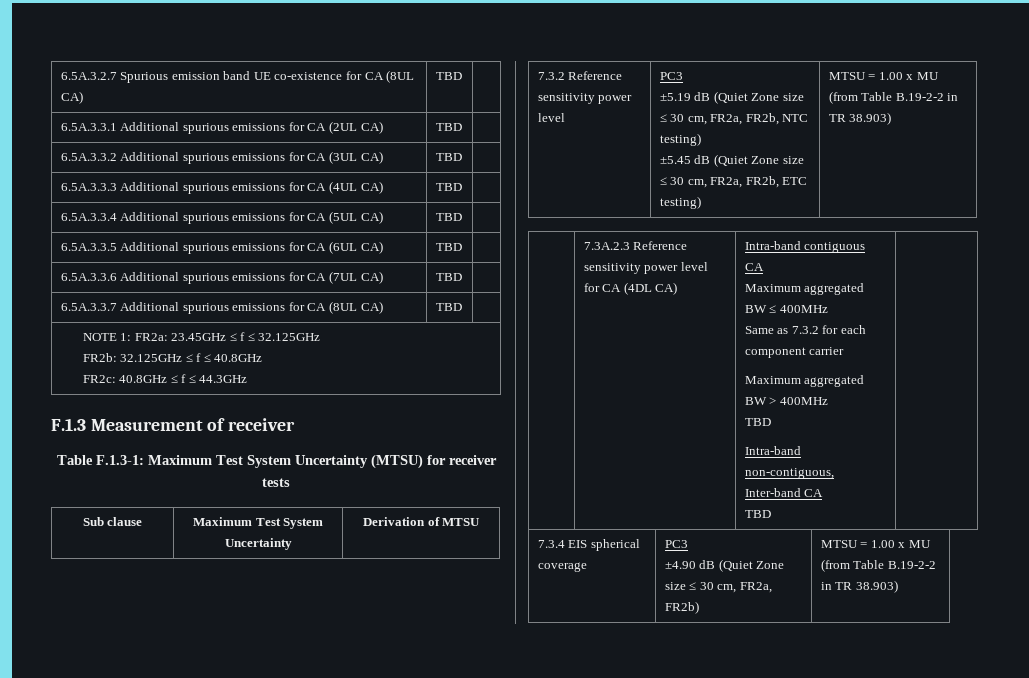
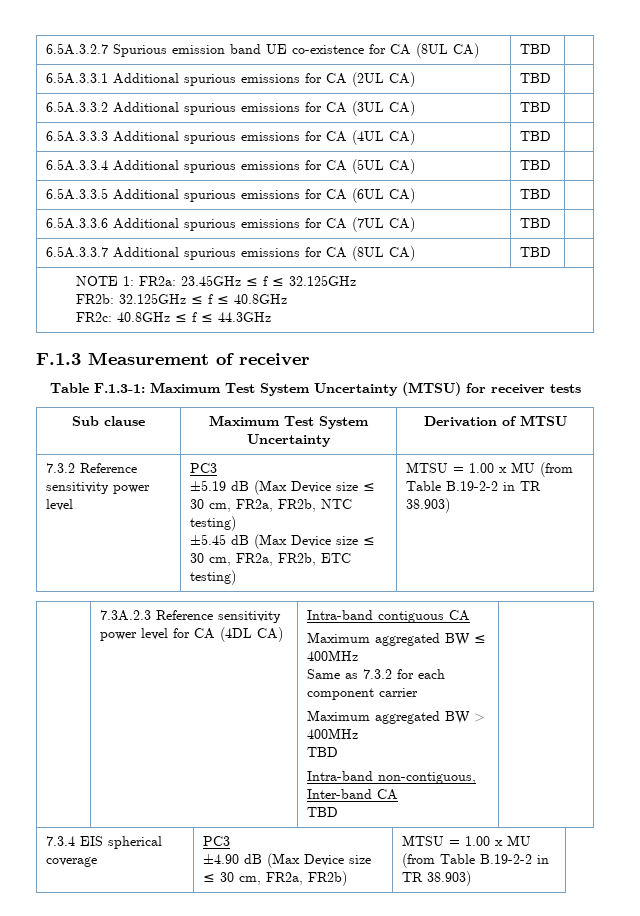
- ±5.19 dB (Quiet Zone size ≤ 30 cm, FR2a, FR2b, NTC testing)
+ ±5.19 dB (Max Device size ≤ 30 cm, FR2a, FR2b, NTC testing)
- ±5.45 dB (Quiet Zone size ≤ 30 cm, FR2a, FR2b, ETC testing)
+ ±5.45 dB (Max Device size ≤ 30 cm, FR2a, FR2b, ETC testing)
  7.3.4 EIS spherical coverage | PC3
- ±4.90 dB (Quiet Zone size ≤ 30 cm, FR2a, FR2b) | MTSU = 1.00 x MU (from Table B.19-2-2 in TR 38.903)
+ ±4.90 dB (Max Device size ≤ 30 cm, FR2a, FR2b) | MTSU = 1.00 x MU (from Table B.19-2-2 in TR 38.903)

